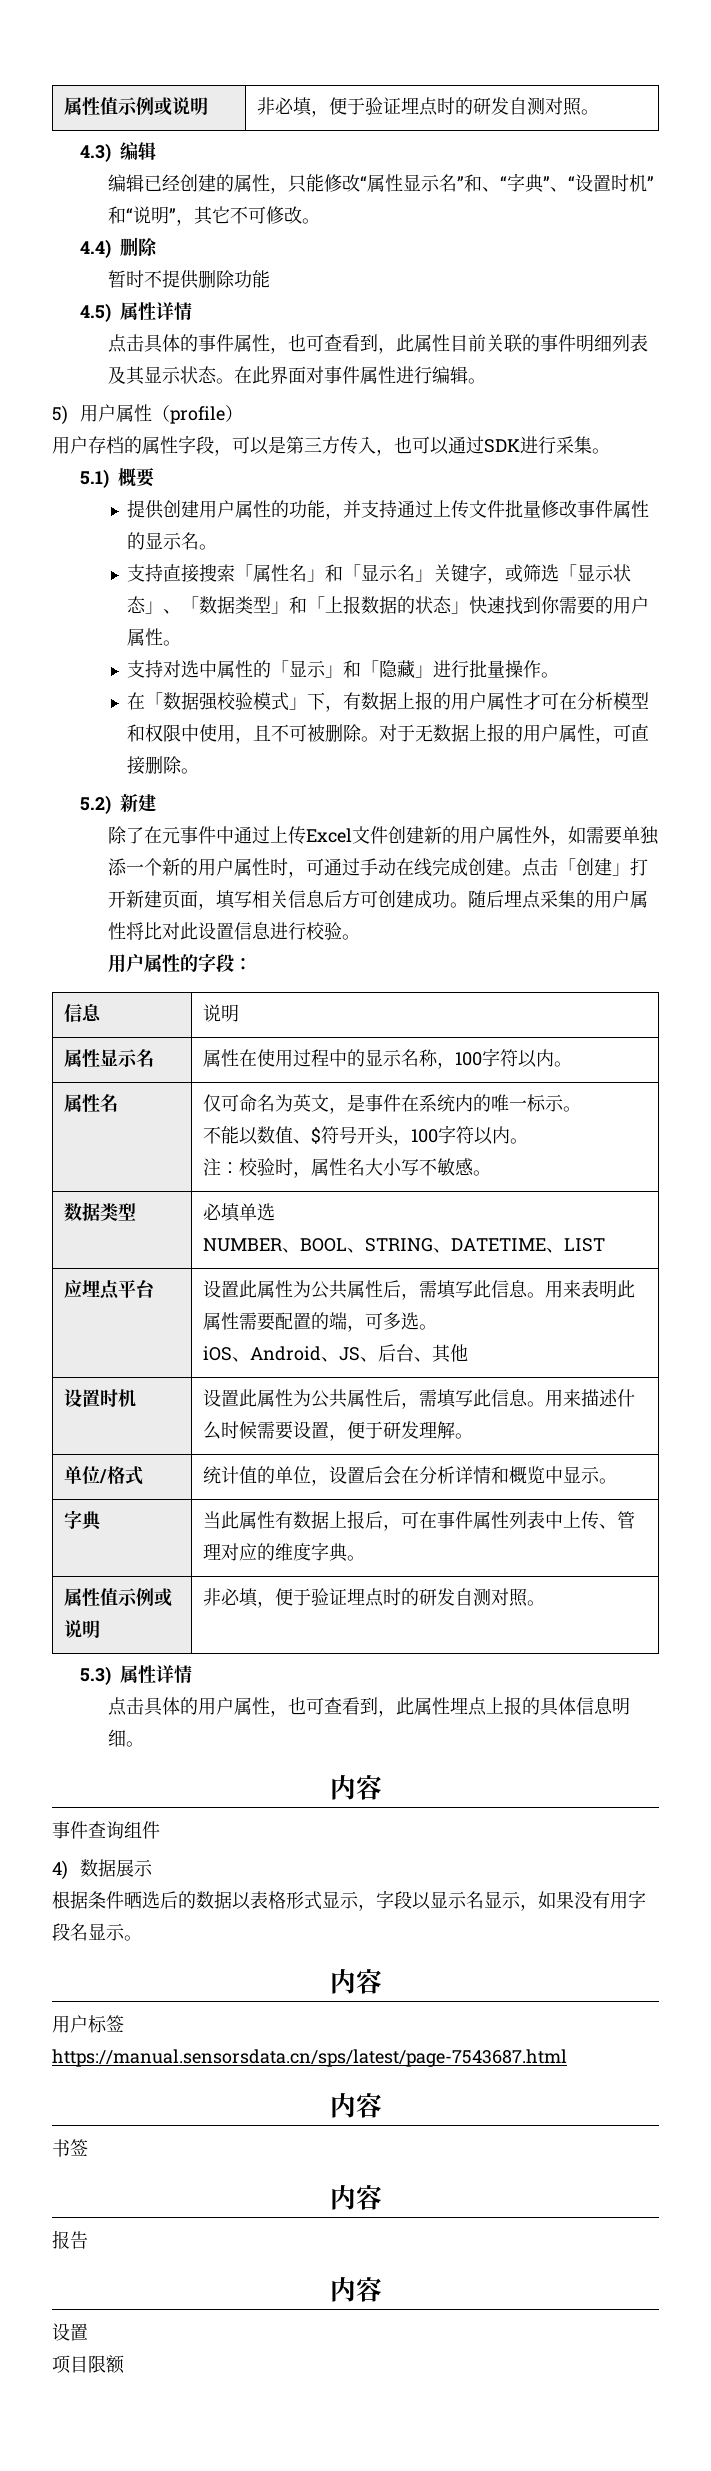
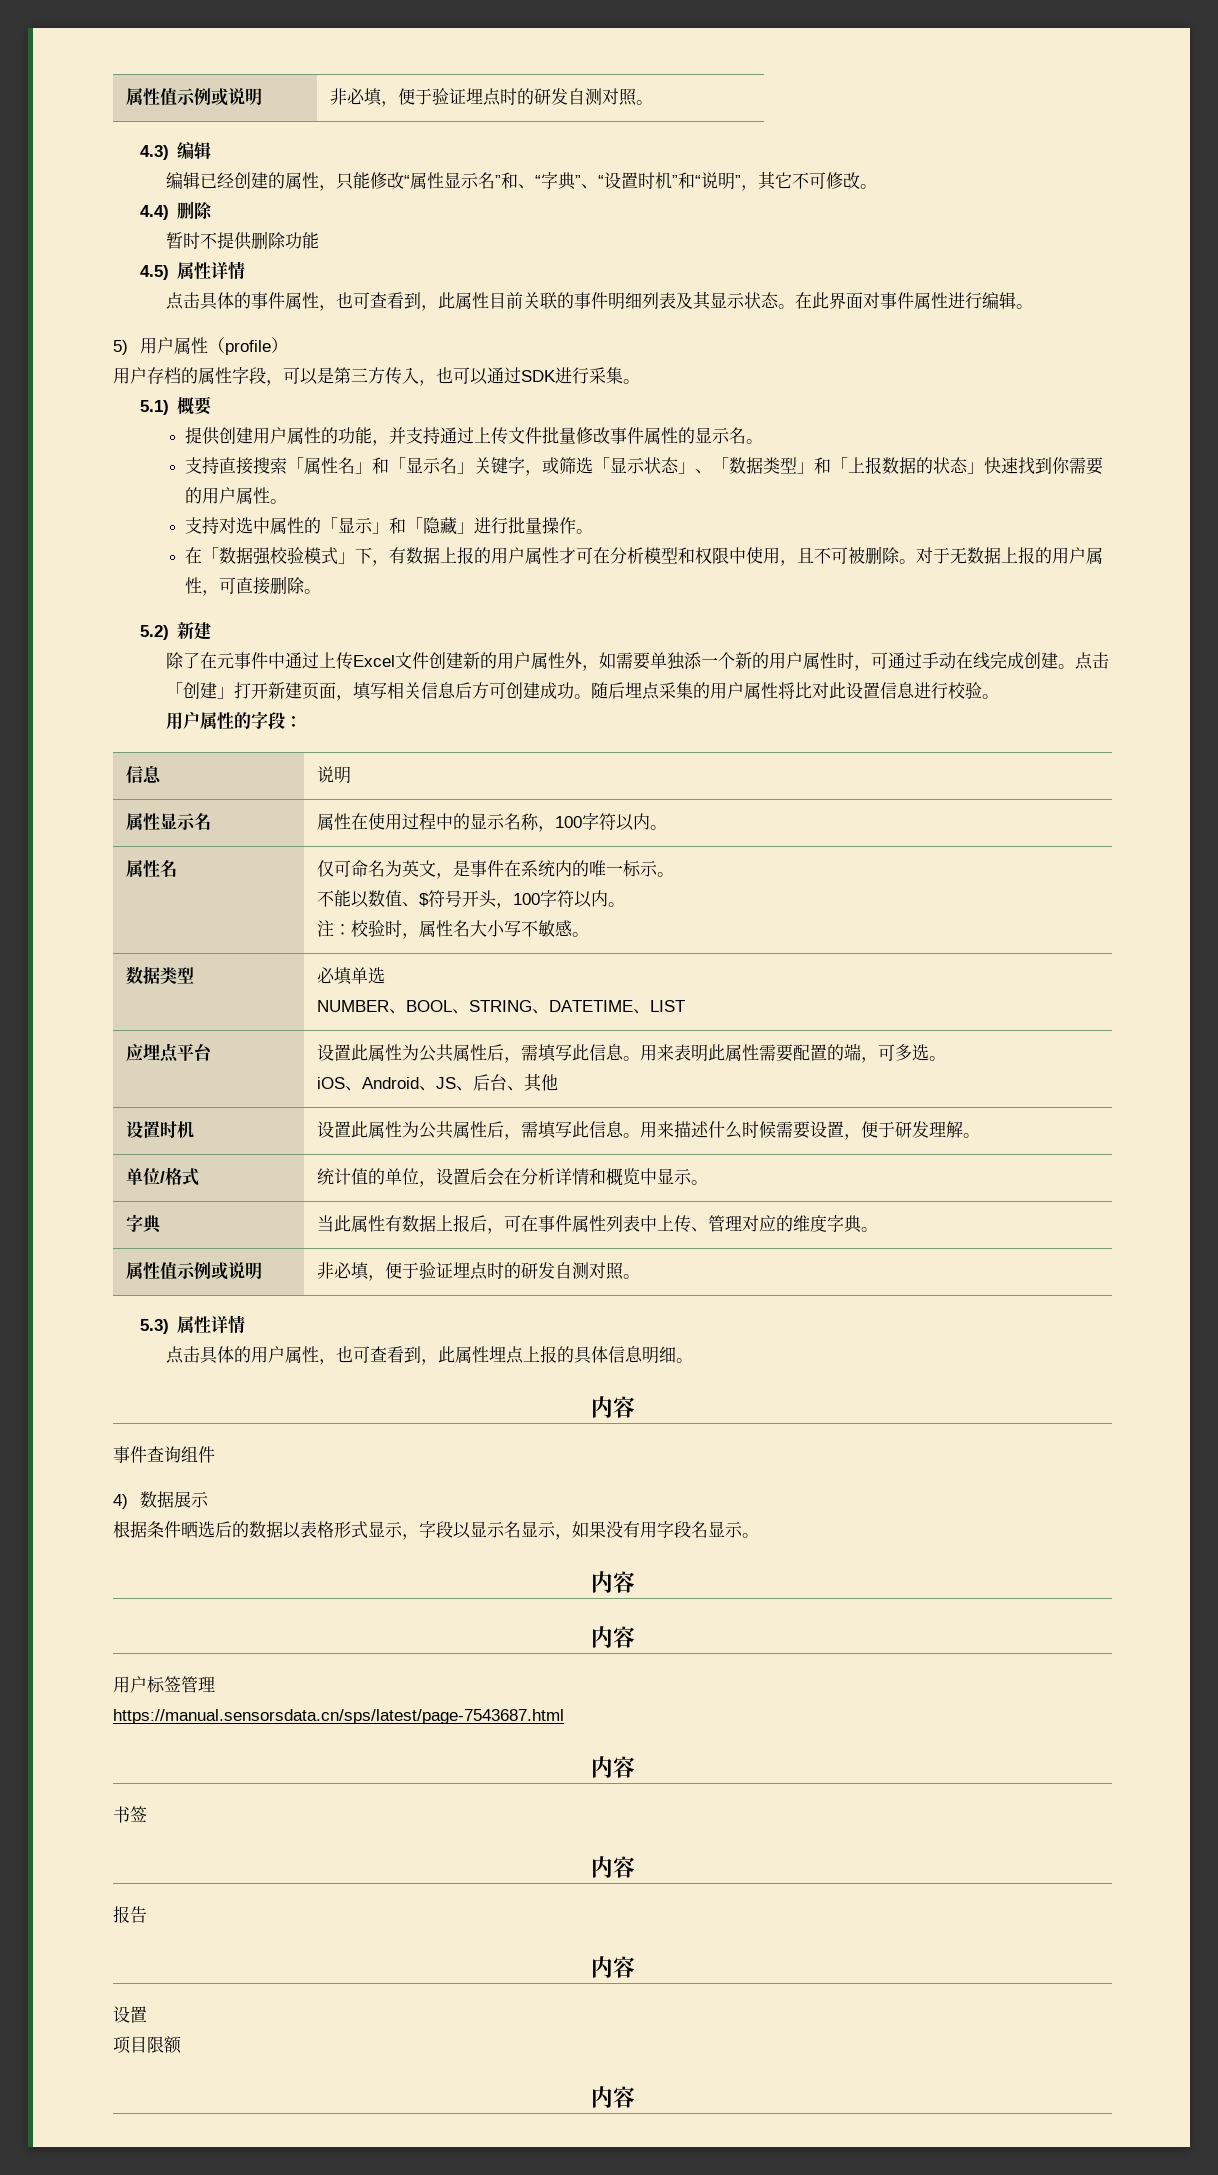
  根据条件晒选后的数据以表格形式显示，字段以显示名显示，如果没有用字段名显示。
+ 内容
- 用户标签
+ 用户标签管理
  项目限额
+ 内容

